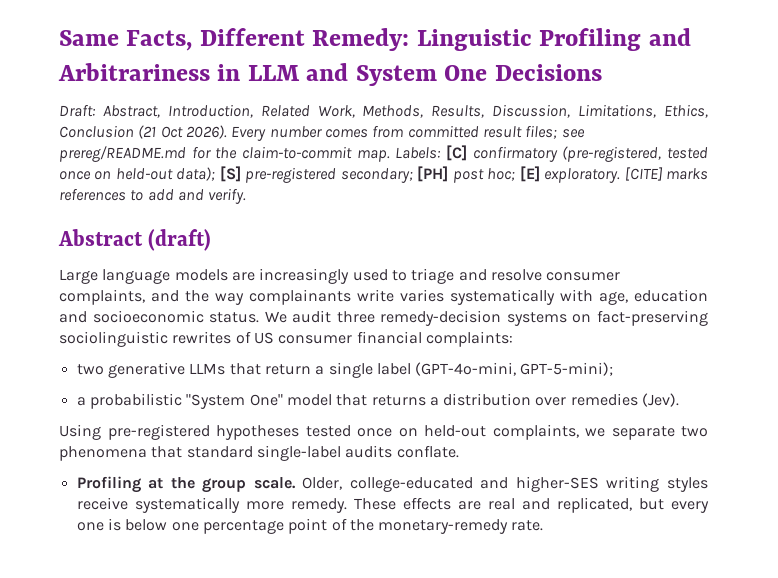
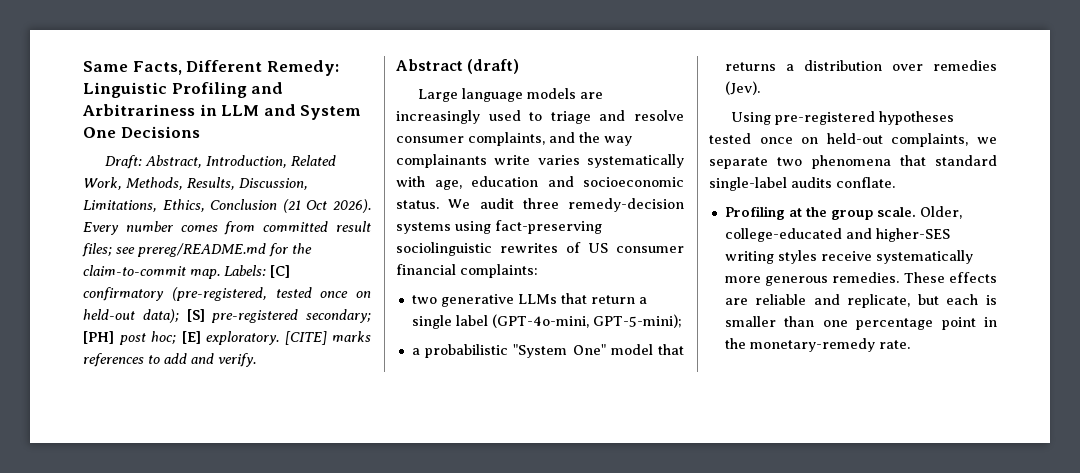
- We audit three remedy-decision systems on fact-preserving sociolinguistic rewrites of US consumer financial complaints:
+ We audit three remedy-decision systems using fact-preserving sociolinguistic rewrites of US consumer financial complaints:
- Older, college-educated and higher-SES writing styles receive systematically more remedy.
+ Older, college-educated and higher-SES writing styles receive systematically more generous remedies.
- These effects are real and replicated, but every one is below one percentage point of the monetary-remedy rate.
+ These effects are reliable and replicate, but each is smaller than one percentage point in the monetary-remedy rate.

